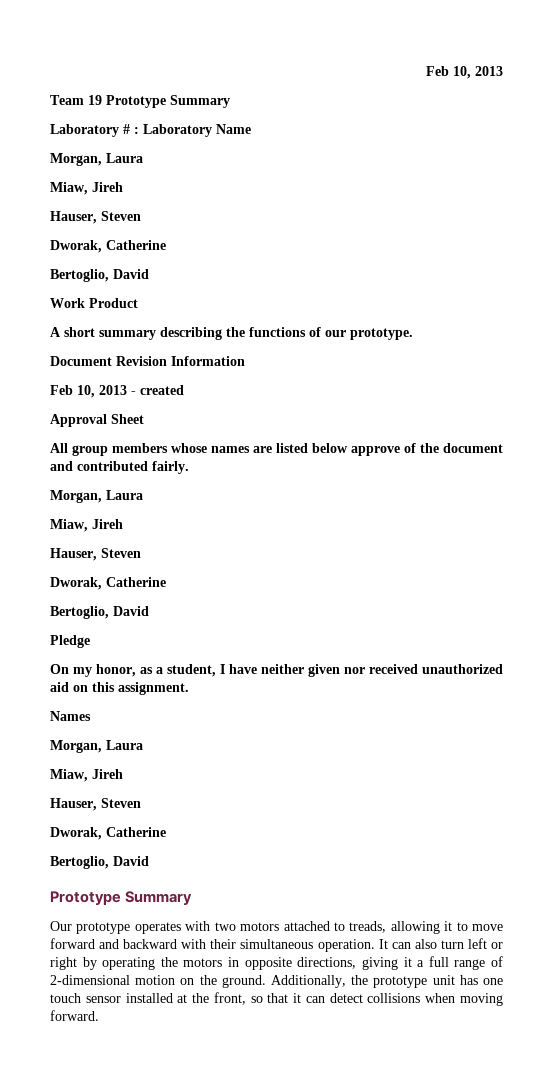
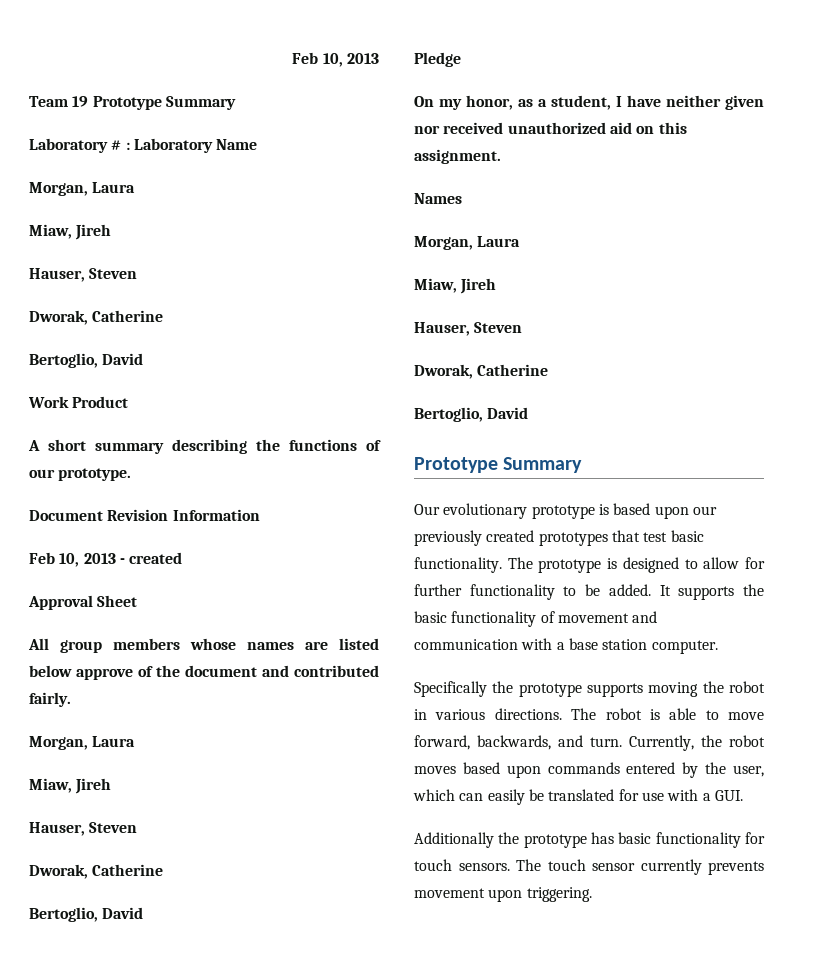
- Our prototype operates with two motors attached to treads, allowing it to move forward and backward with their simultaneous operation. It can also turn left or right by operating the motors in opposite directions, giving it a full range of 2-dimensional motion on the ground. Additionally, the prototype unit has one touch sensor installed at the front, so that it can detect collisions when moving forward.
+ Our evolutionary prototype is based upon our previously created prototypes that test basic functionality. The prototype is designed to allow for further functionality to be added. It supports the basic functionality of movement and communication with a base station computer.
+ Specifically the prototype supports moving the robot in various directions. The robot is able to move forward, backwards, and turn. Currently, the robot moves based upon commands entered by the user, which can easily be translated for use with a GUI.
+ Additionally the prototype has basic functionality for touch sensors. The touch sensor currently prevents movement upon triggering.

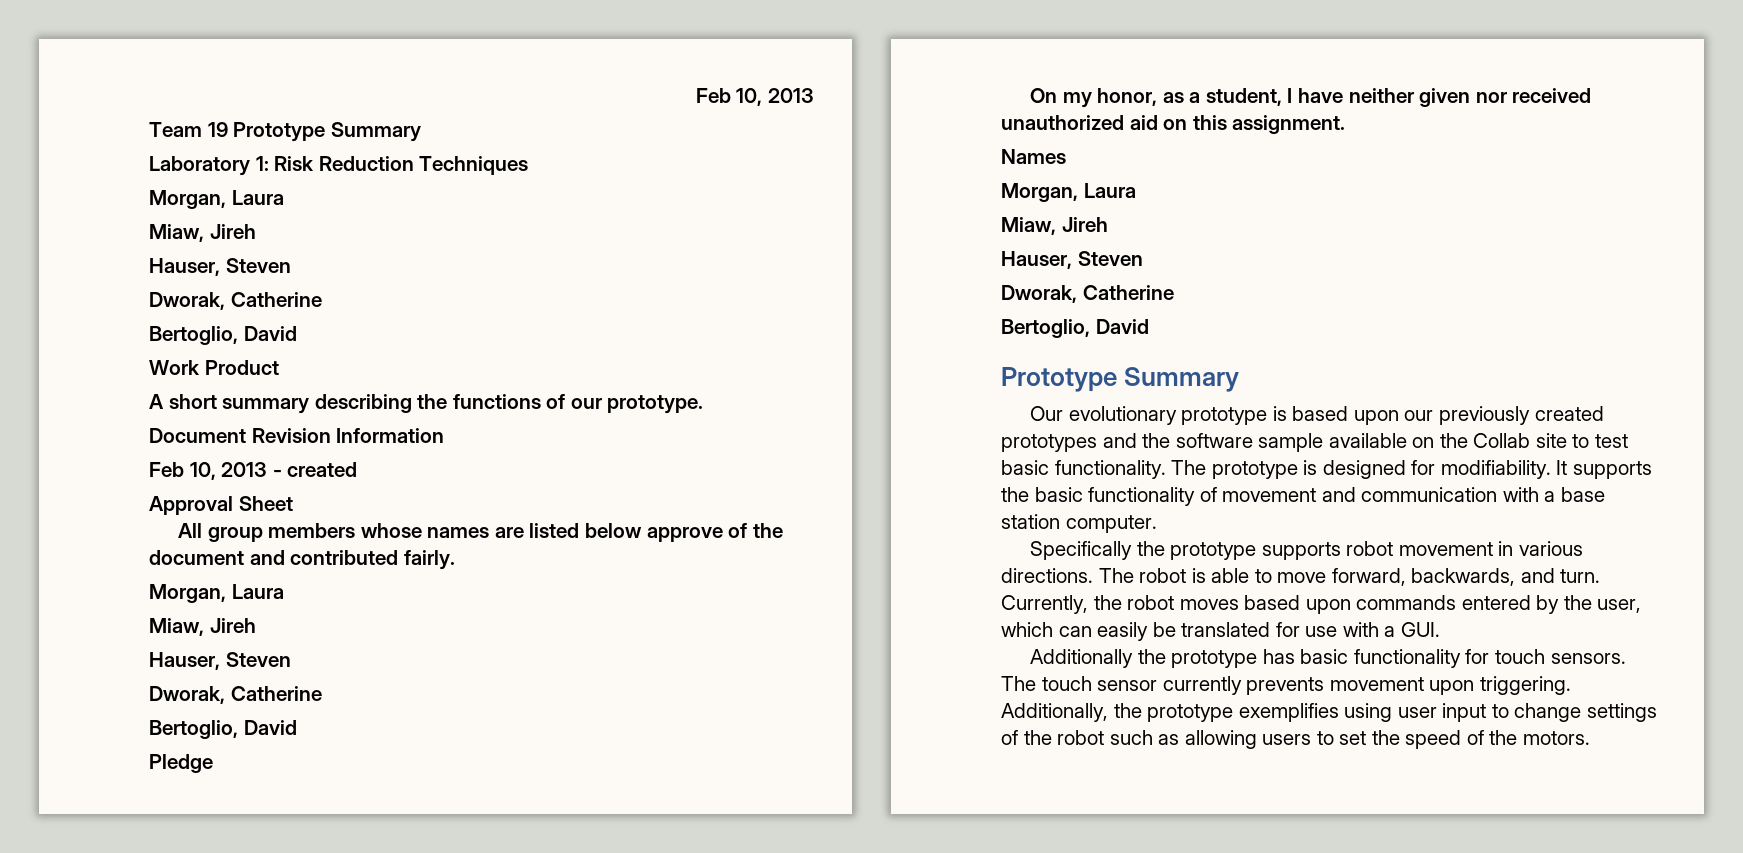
- Laboratory # : Laboratory Name
+ Laboratory 1: Risk Reduction Techniques
- Our evolutionary prototype is based upon our previously created prototypes that test basic functionality.
+ Our evolutionary prototype is based upon our previously created prototypes and the software sample available on the Collab site to test basic functionality.
- The prototype is designed to allow for further functionality to be added.
+ The prototype is designed for modifiability.
- Specifically the prototype supports moving the robot in various directions.
+ Specifically the prototype supports robot movement in various directions.
+ Additionally, the prototype exemplifies using user input to change settings of the robot such as allowing users to set the speed of the motors.

